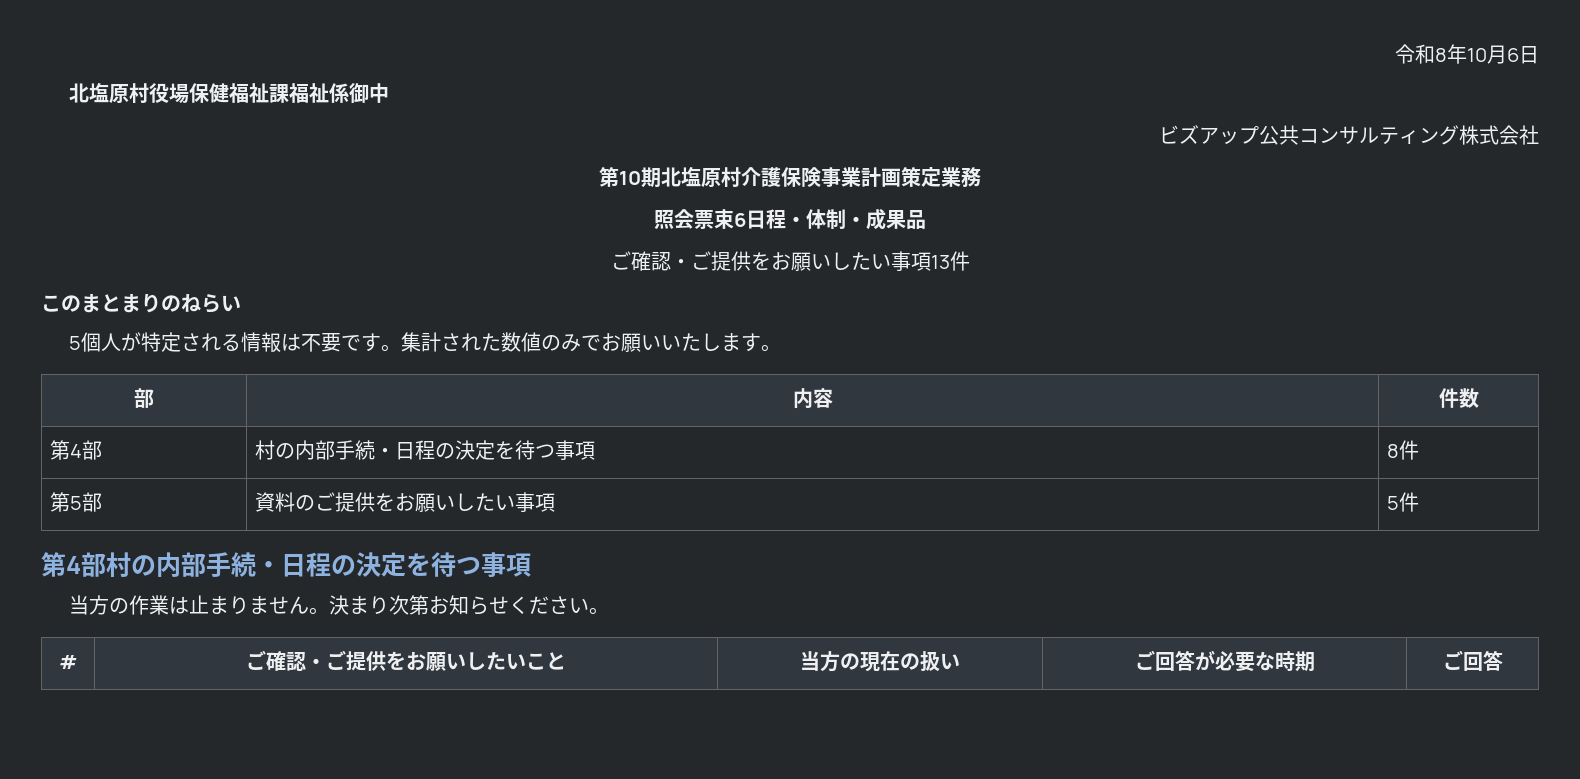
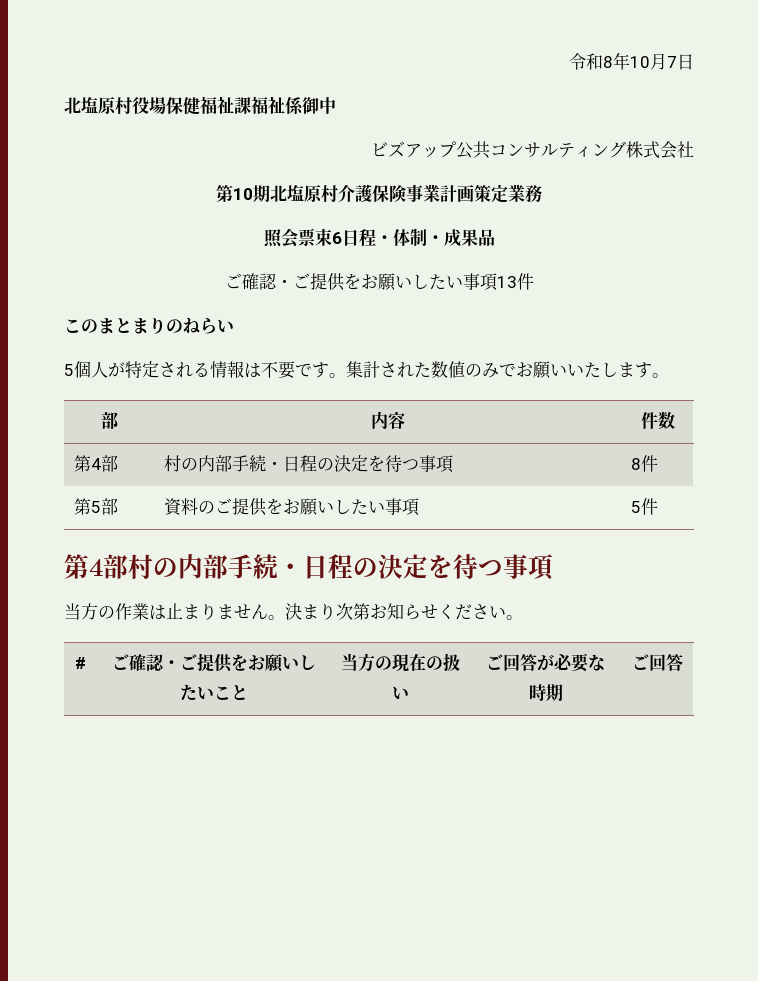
- 令和8年10月6日
+ 令和8年10月7日

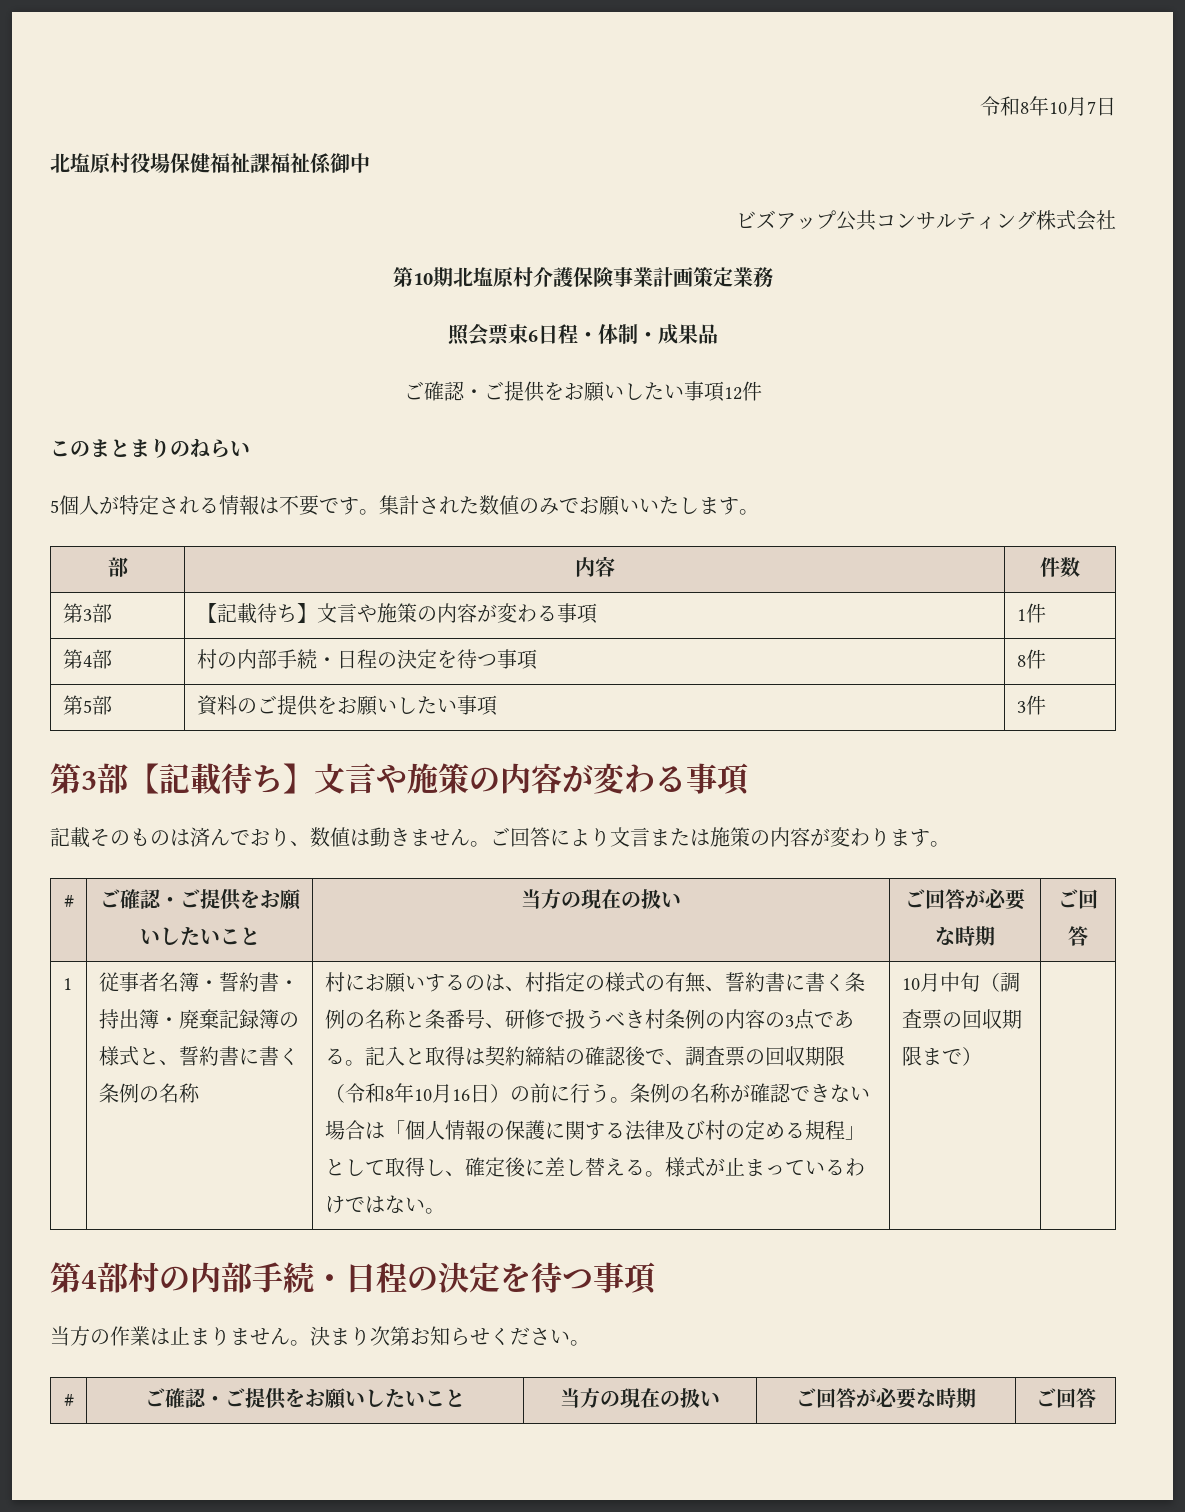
- ご確認・ご提供をお願いしたい事項13件
+ ご確認・ご提供をお願いしたい事項12件
+ 第3部 | 【記載待ち】文言や施策の内容が変わる事項 | 1件
- 第5部 | 資料のご提供をお願いしたい事項 | 5件
+ 第5部 | 資料のご提供をお願いしたい事項 | 3件
+ 第3部【記載待ち】文言や施策の内容が変わる事項
+ 記載そのものは済んでおり、数値は動きません。ご回答により文言または施策の内容が変わります。
+ # | ご確認・ご提供をお願いしたいこと | 当方の現在の扱い | ご回答が必要な時期 | ご回答
+ 1 | 従事者名簿・誓約書・持出簿・廃棄記録簿の様式と、誓約書に書く条例の名称 | 村にお願いするのは、村指定の様式の有無、誓約書に書く条例の名称と条番号、研修で扱うべき村条例の内容の3点である。記入と取得は契約締結の確認後で、調査票の回収期限（令和8年10月16日）の前に行う。条例の名称が確認できない場合は「個人情報の保護に関する法律及び村の定める規程」として取得し、確定後に差し替える。様式が止まっているわけではない。 | 10月中旬（調査票の回収期限まで）

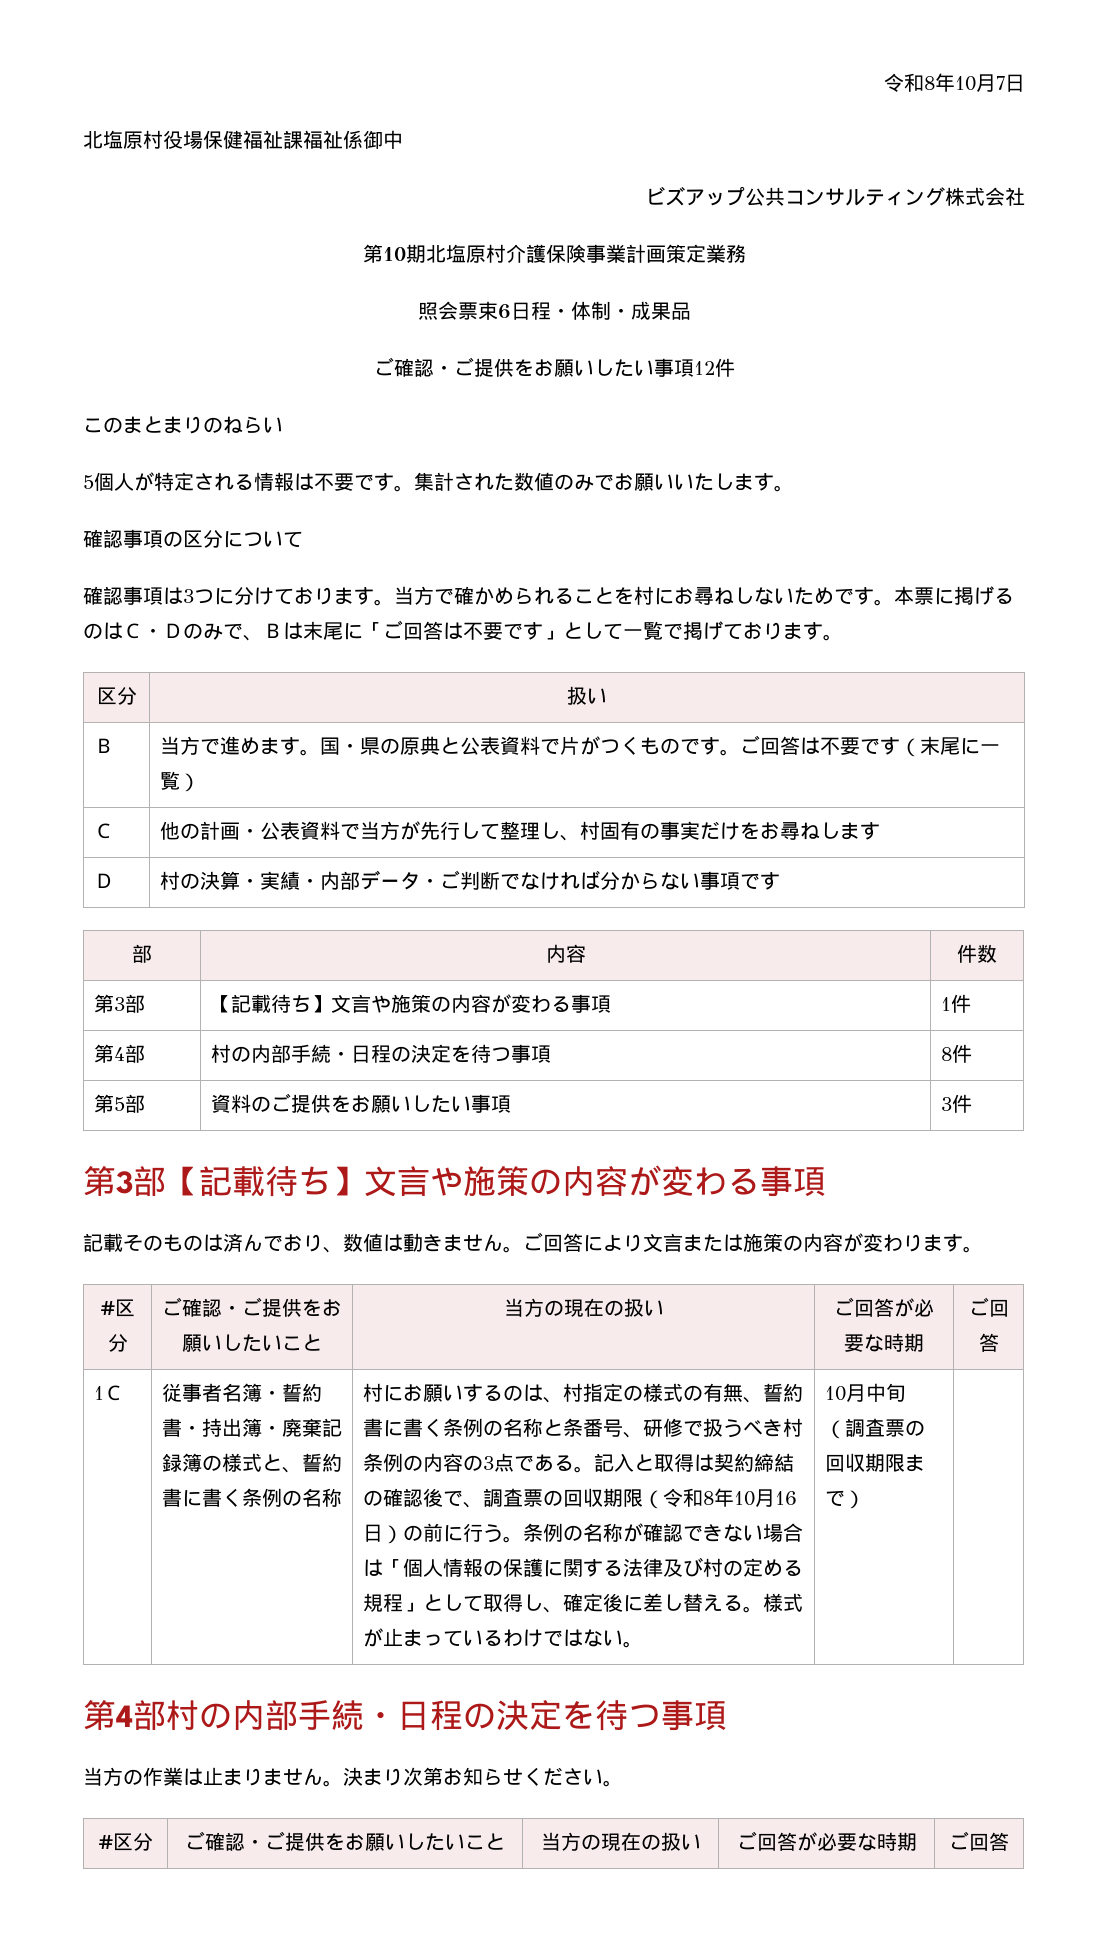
+ 確認事項の区分について
+ 確認事項は3つに分けております。当方で確かめられることを村にお尋ねしないためです。本票に掲げるのはＣ・Ｄのみで、Ｂは末尾に「ご回答は不要です」として一覧で掲げております。
+ 区分 | 扱い
+ Ｂ | 当方で進めます。国・県の原典と公表資料で片がつくものです。ご回答は不要です（末尾に一覧）
+ Ｃ | 他の計画・公表資料で当方が先行して整理し、村固有の事実だけをお尋ねします
+ Ｄ | 村の決算・実績・内部データ・ご判断でなければ分からない事項です
  ご回答により文言または施策の内容が変わります。
- # | ご確認・ご提供をお願いしたいこと | 当方の現在の扱い | ご回答が必要な時期 | ご回答
- 1
+ #区分 | ご確認・ご提供をお願いしたいこと | 当方の現在の扱い | ご回答が必要な時期 | ご回答
+ 1Ｃ
  決まり次第お知らせください。
- # | ご確認・ご提供をお願いしたいこと | 当方の現在の扱い | ご回答が必要な時期 | ご回答
+ #区分 | ご確認・ご提供をお願いしたいこと | 当方の現在の扱い | ご回答が必要な時期 | ご回答

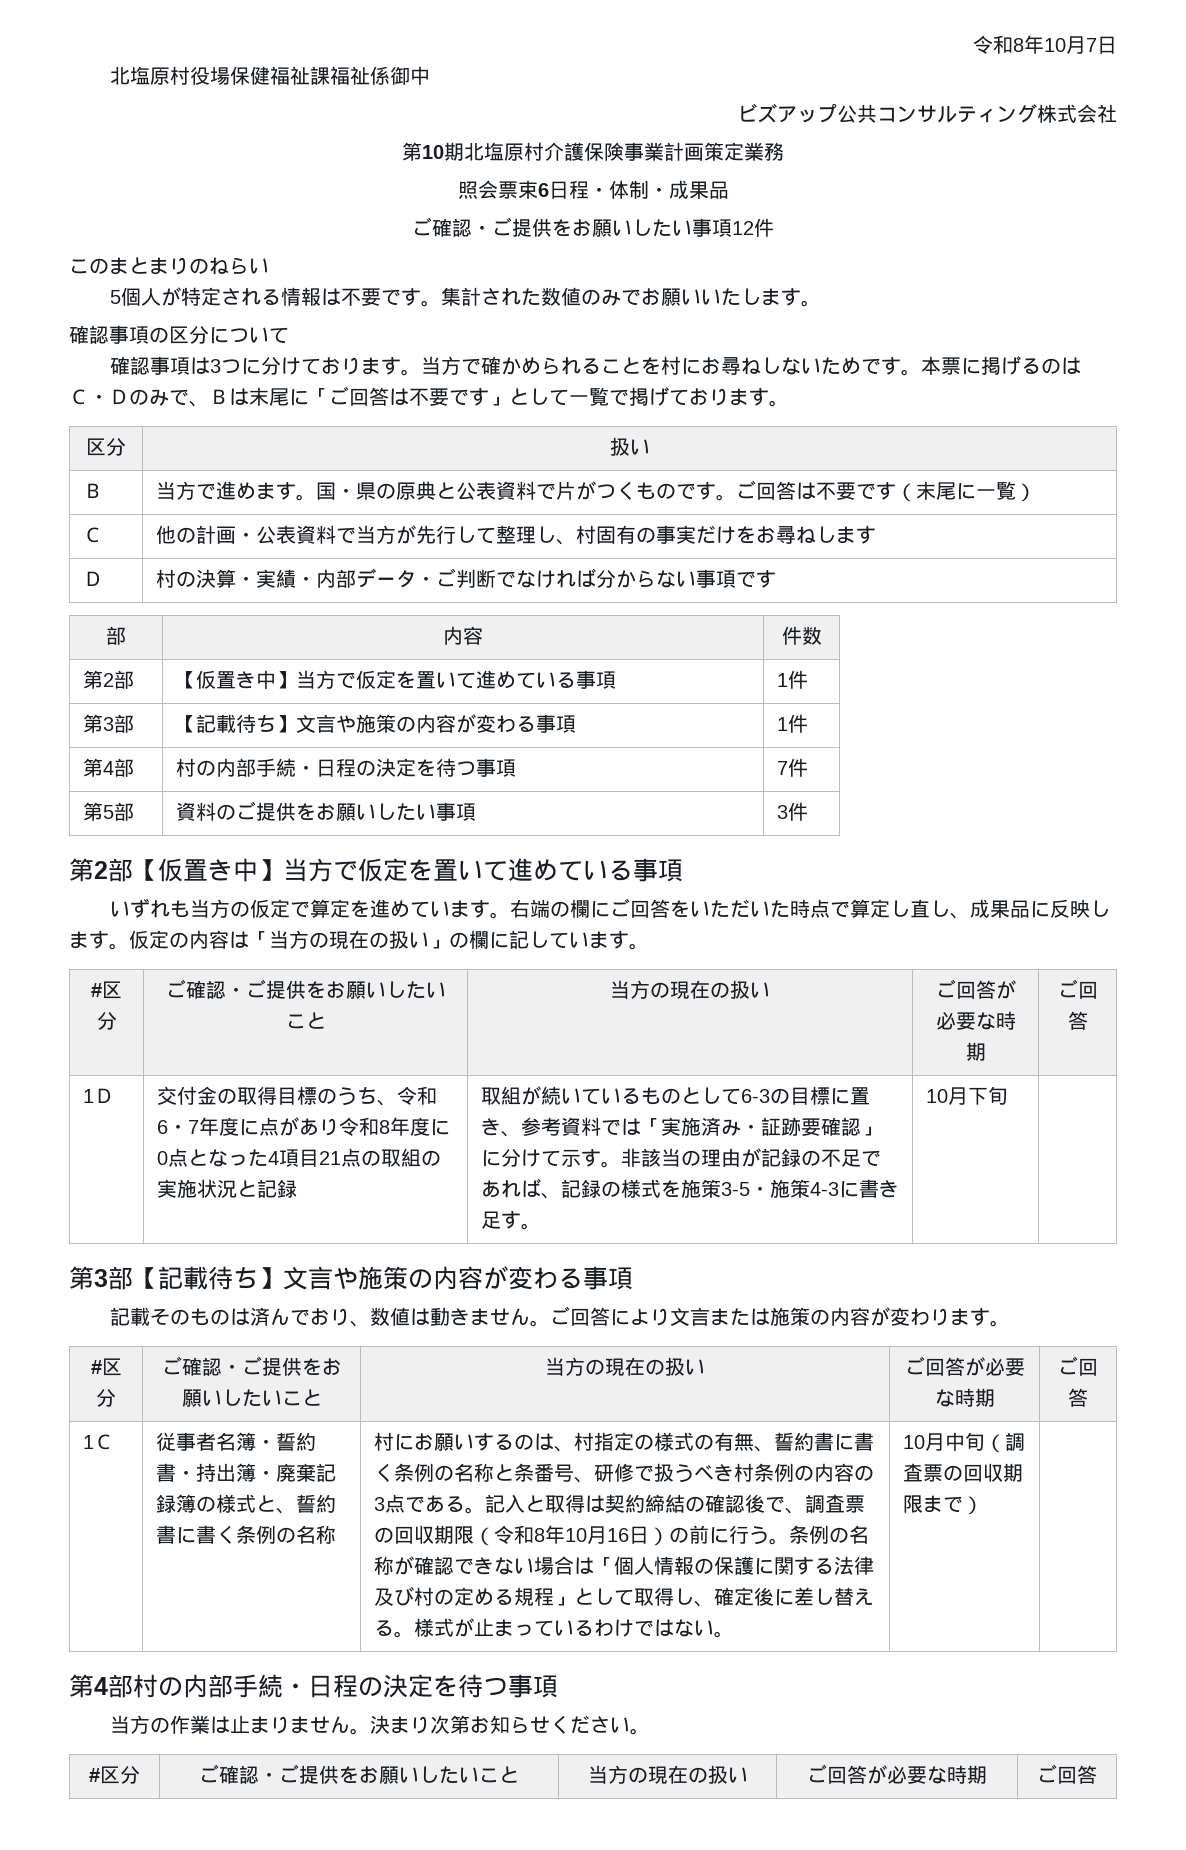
+ 第2部 | 【仮置き中】当方で仮定を置いて進めている事項 | 1件
- 第4部 | 村の内部手続・日程の決定を待つ事項 | 8件
+ 第4部 | 村の内部手続・日程の決定を待つ事項 | 7件
+ 第2部【仮置き中】当方で仮定を置いて進めている事項
+ いずれも当方の仮定で算定を進めています。右端の欄にご回答をいただいた時点で算定し直し、成果品に反映します。仮定の内容は「当方の現在の扱い」の欄に記しています。
+ #区分 | ご確認・ご提供をお願いしたいこと | 当方の現在の扱い | ご回答が必要な時期 | ご回答
+ 1Ｄ | 交付金の取得目標のうち、令和6・7年度に点があり令和8年度に0点となった4項目21点の取組の実施状況と記録 | 取組が続いているものとして6-3の目標に置き、参考資料では「実施済み・証跡要確認」に分けて示す。非該当の理由が記録の不足であれば、記録の様式を施策3-5・施策4-3に書き足す。 | 10月下旬

